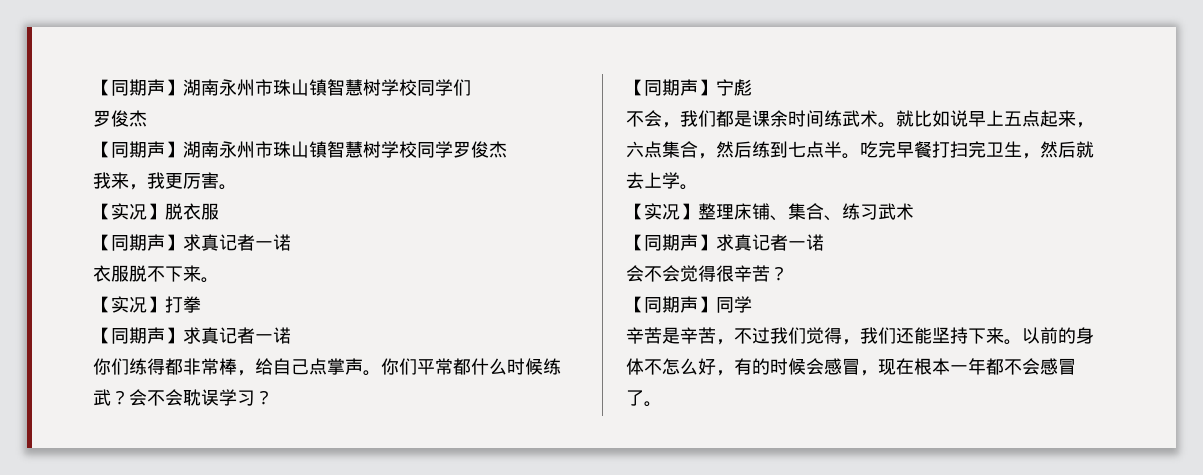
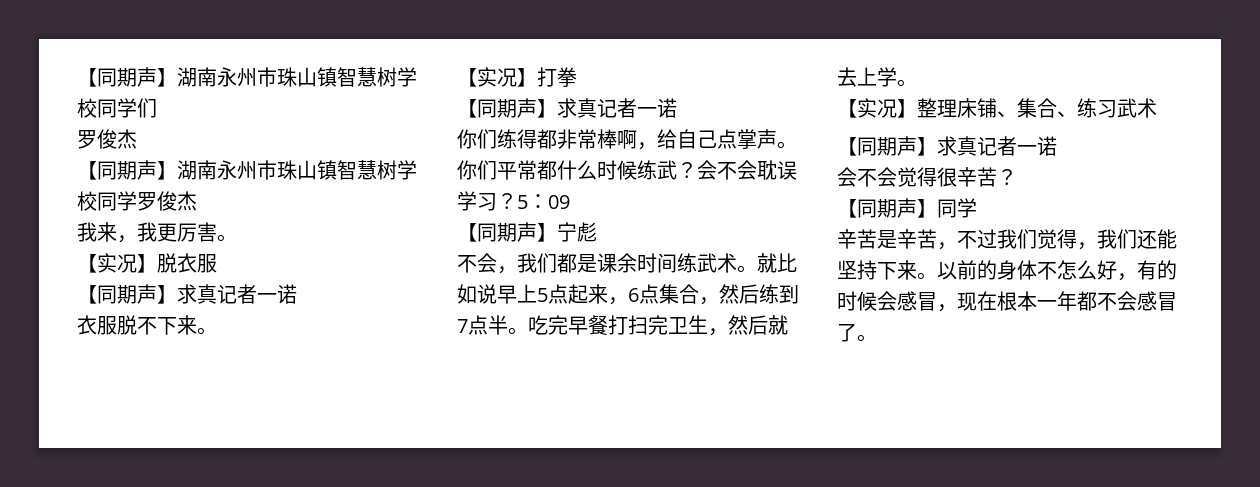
- 你们练得都非常棒，给自己点掌声。
+ 你们练得都非常棒啊，给自己点掌声。
+ 5：09
- 就比如说早上五点起来，六点集合，然后练到七点半。
+ 就比如说早上5点起来，6点集合，然后练到7点半。

